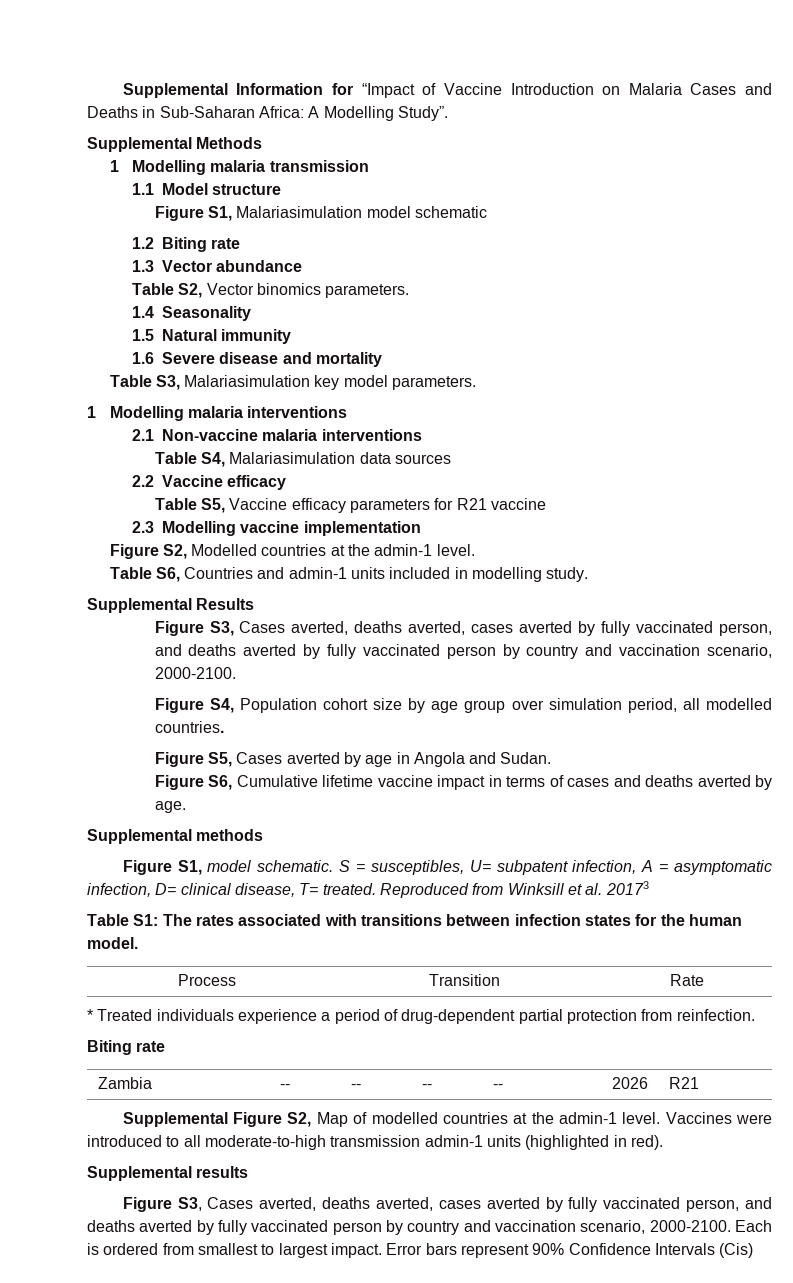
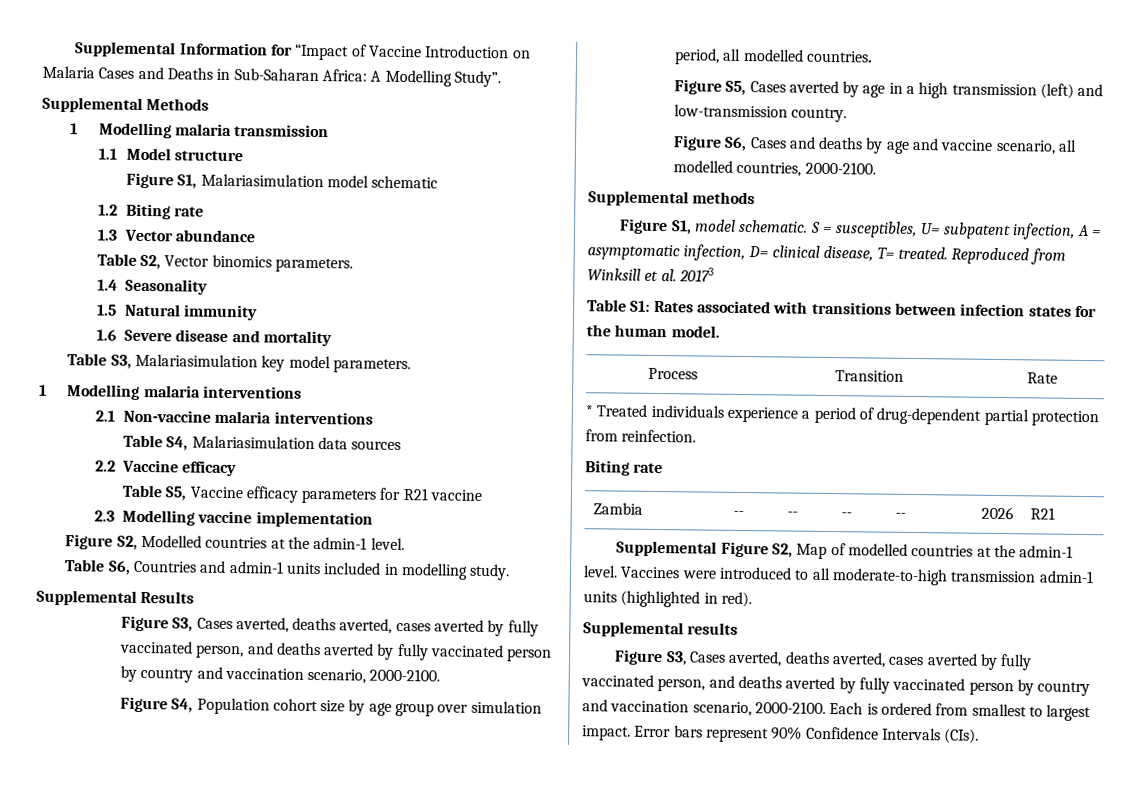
- Figure S5, Cases averted by age in Angola and Sudan.
- Figure S6, Cumulative lifetime vaccine impact in terms of cases and deaths averted by age.
+ Figure S5, Cases averted by age in a high transmission (left) and low-transmission country.
+ Figure S6, Cases and deaths by age and vaccine scenario, all modelled countries, 2000-2100.
- Table S1: The rates associated with transitions between infection states for the human model.
+ Table S1: Rates associated with transitions between infection states for the human model.
- Error bars represent 90% Confidence Intervals (Cis)
+ Error bars represent 90% Confidence Intervals (CIs).

